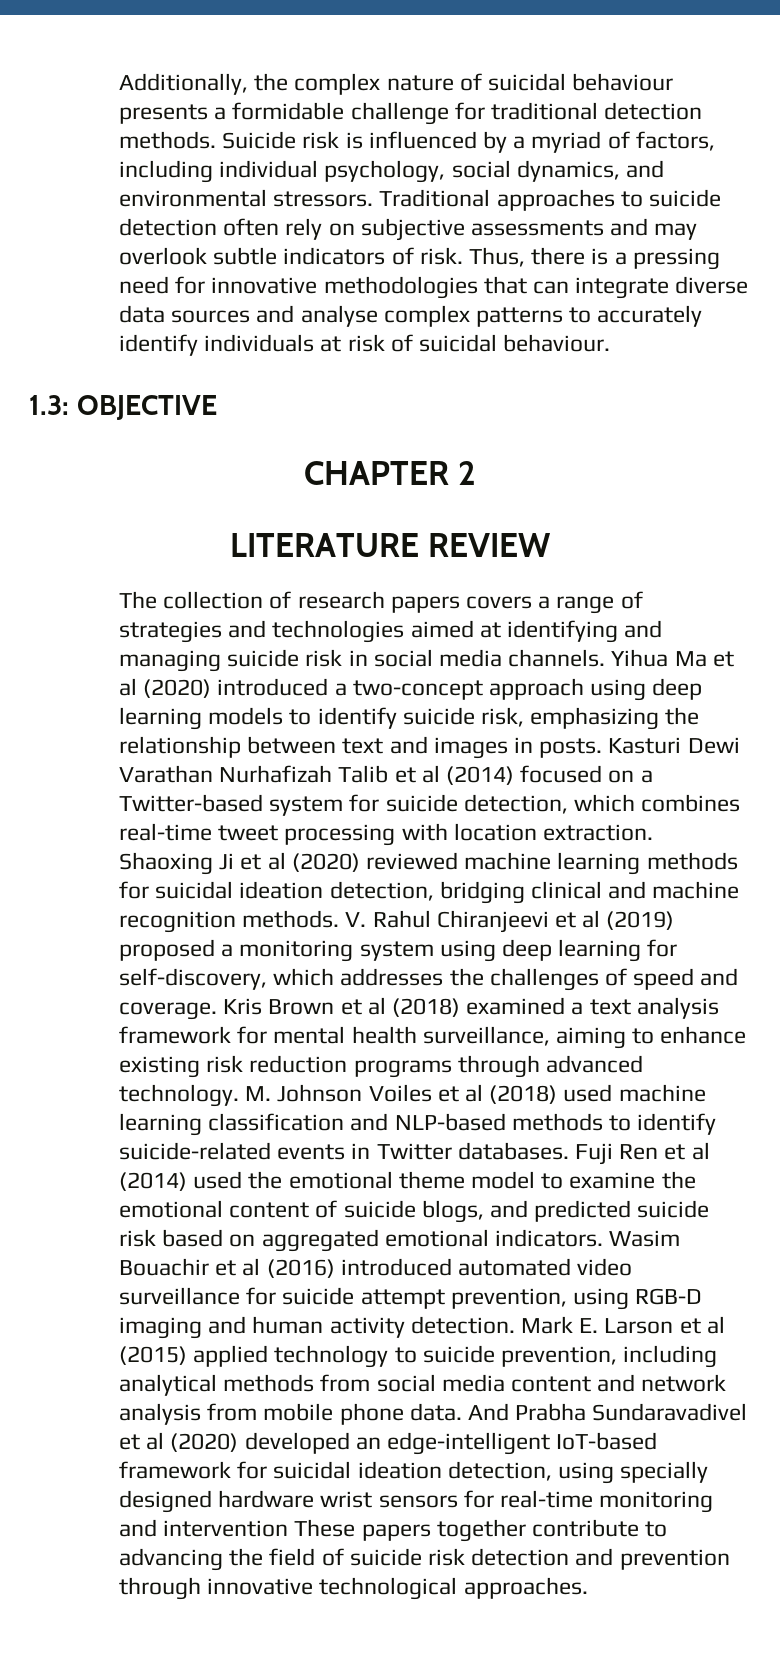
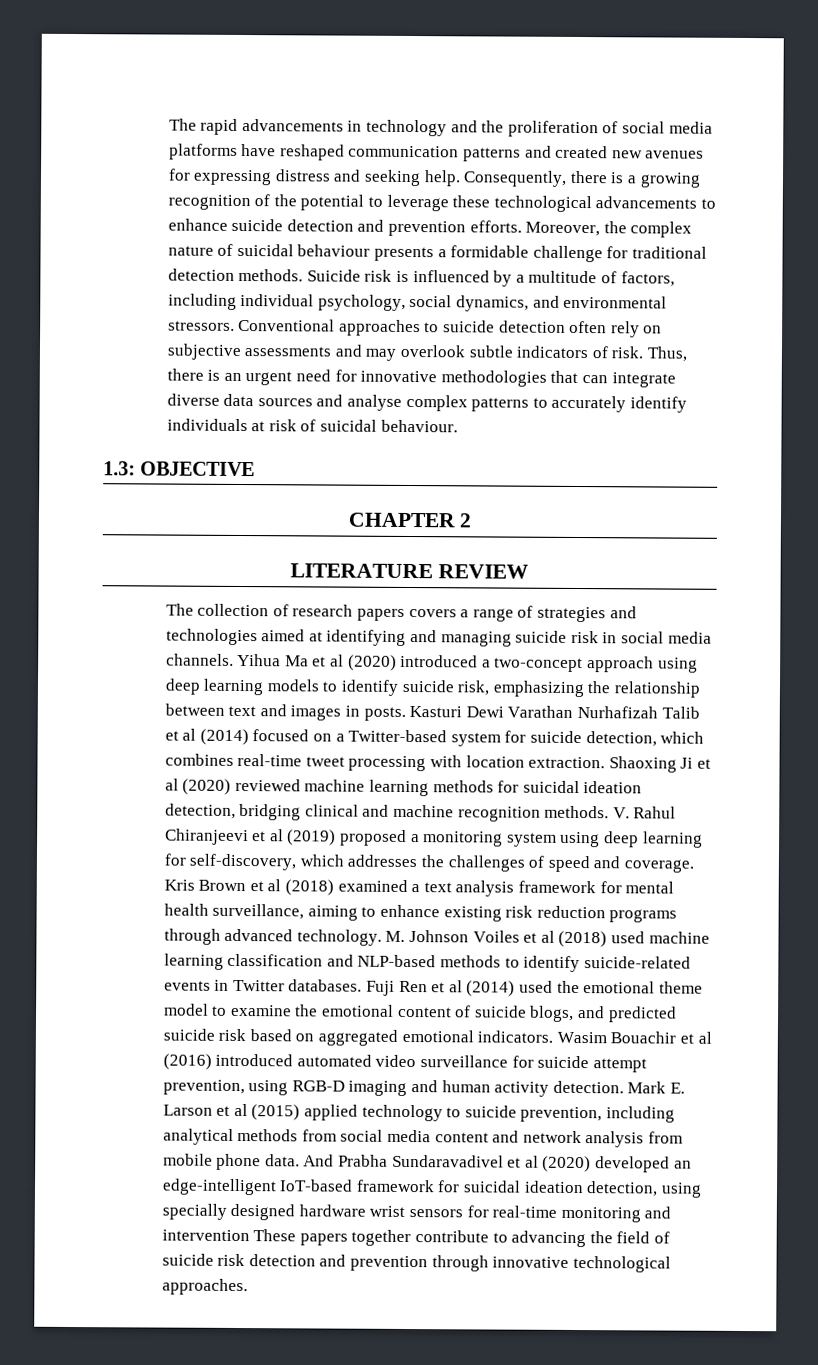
- Additionally, the complex nature of suicidal behaviour presents a formidable challenge for traditional detection methods.
+ The rapid advancements in technology and the proliferation of social media platforms have reshaped communication patterns and created new avenues for expressing distress and seeking help. Consequently, there is a growing recognition of the potential to leverage these technological advancements to enhance suicide detection and prevention efforts. Moreover, the complex nature of suicidal behaviour presents a formidable challenge for traditional detection methods.
- Suicide risk is influenced by a myriad of factors, including individual psychology, social dynamics, and environmental stressors.
+ Suicide risk is influenced by a multitude of factors, including individual psychology, social dynamics, and environmental stressors.
- Traditional approaches to suicide detection often rely on subjective assessments and may overlook subtle indicators of risk.
+ Conventional approaches to suicide detection often rely on subjective assessments and may overlook subtle indicators of risk.
- Thus, there is a pressing need for innovative methodologies that can integrate diverse data sources and analyse complex patterns to accurately identify individuals at risk of suicidal behaviour.
+ Thus, there is an urgent need for innovative methodologies that can integrate diverse data sources and analyse complex patterns to accurately identify individuals at risk of suicidal behaviour.

